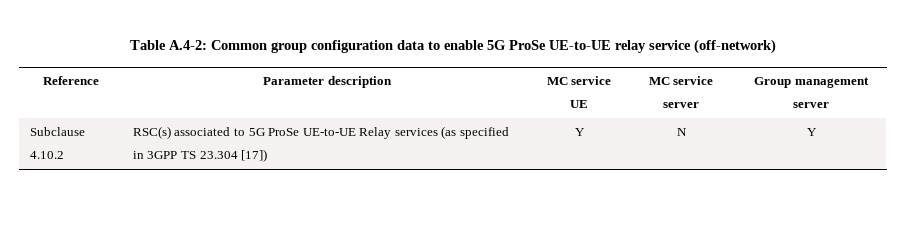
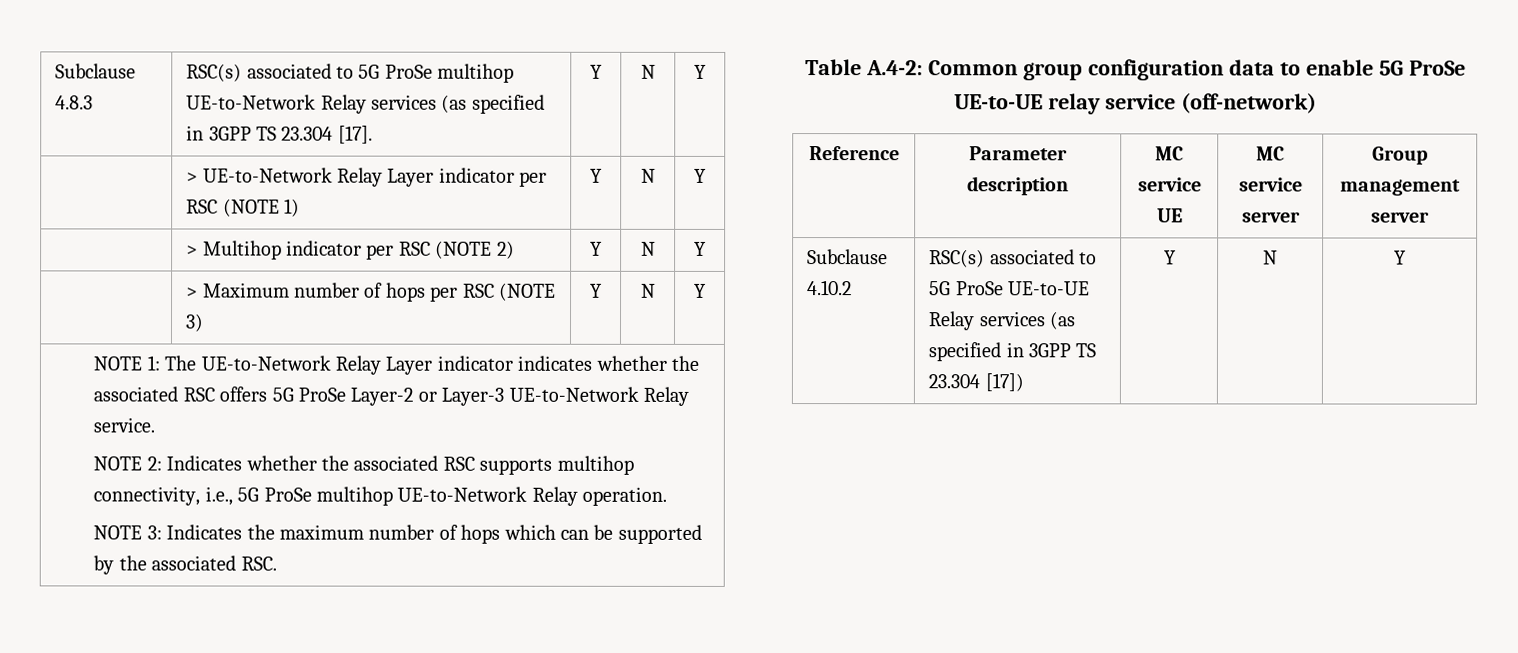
+ Subclause 4.8.3 | RSC(s) associated to 5G ProSe multihop UE-to-Network Relay services (as specified in 3GPP TS 23.304 [17]. | Y | N | Y
+ | > UE-to-Network Relay Layer indicator per RSC (NOTE 1) | Y | N | Y
+ | > Multihop indicator per RSC (NOTE 2) | Y | N | Y
+ | > Maximum number of hops per RSC (NOTE 3) | Y | N | Y
+ NOTE 1: The UE-to-Network Relay Layer indicator indicates whether the associated RSC offers 5G ProSe Layer-2 or Layer-3 UE-to-Network Relay service.
+ NOTE 2: Indicates whether the associated RSC supports multihop connectivity, i.e., 5G ProSe multihop UE-to-Network Relay operation.
+ NOTE 3: Indicates the maximum number of hops which can be supported by the associated RSC.

